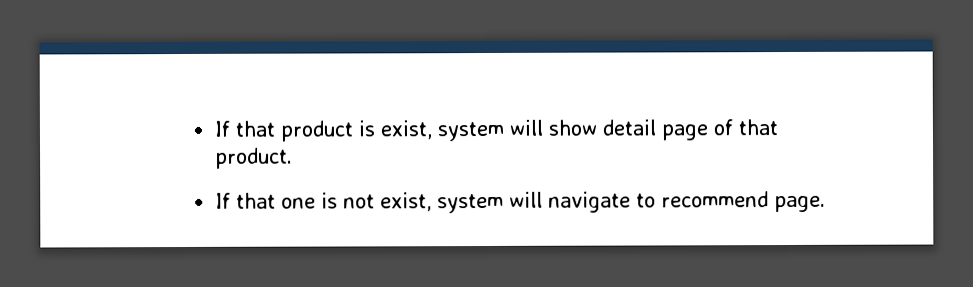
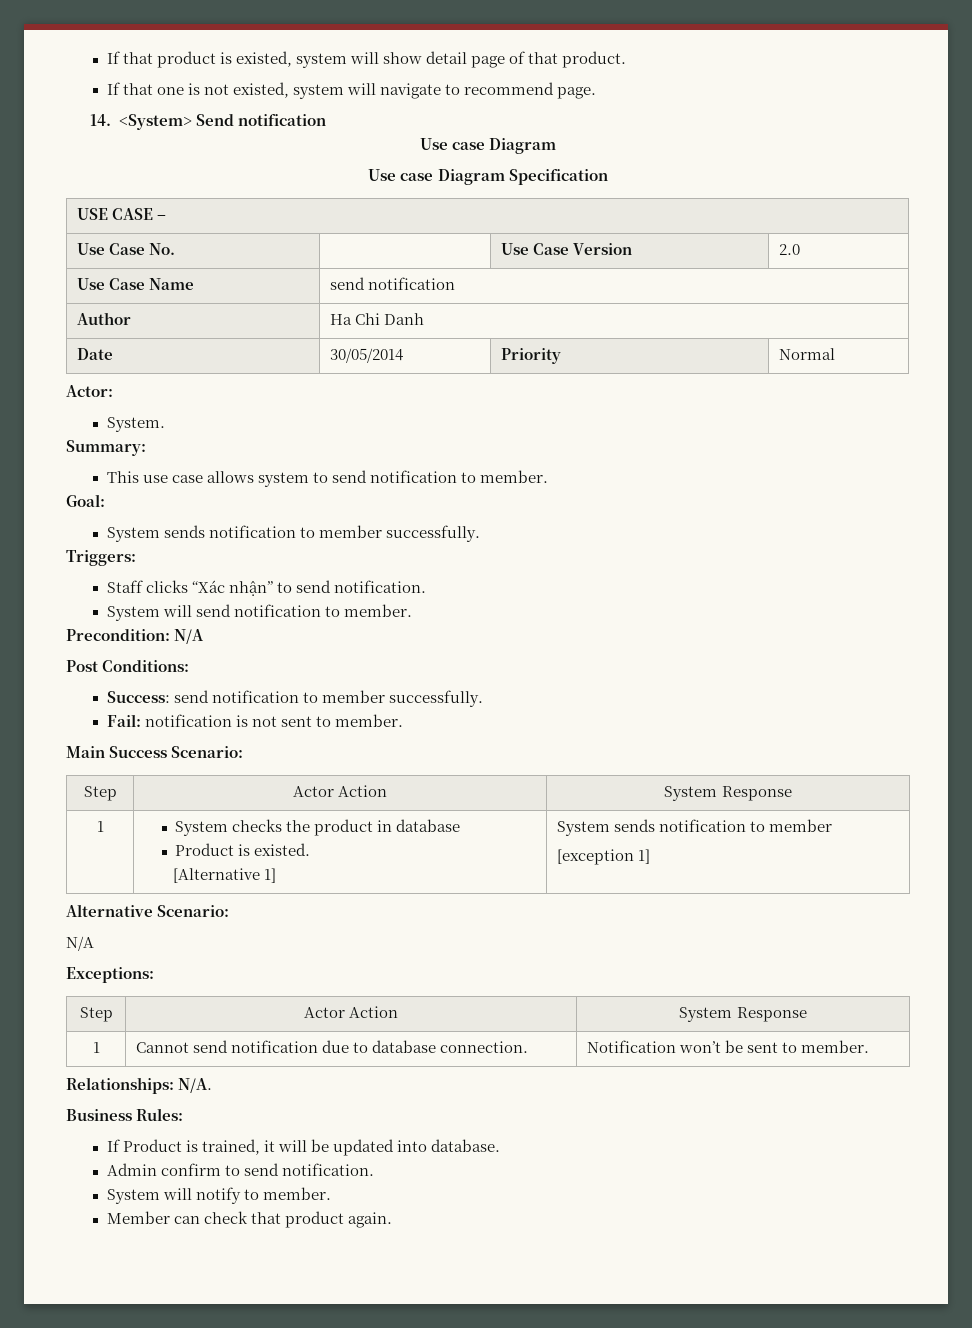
- If that product is exist, system will show detail page of that product.
+ If that product is existed, system will show detail page of that product.
- If that one is not exist, system will navigate to recommend page.
+ If that one is not existed, system will navigate to recommend page.
+ 14. <System> Send notification
+ Use case Diagram
+ Use case Diagram Specification
+ USE CASE –
+ Use Case No. | | Use Case Version | 2.0
+ Use Case Name | send notification
+ Author | Ha Chi Danh
+ Date | 30/05/2014 | Priority | Normal
+ Actor:
+ System.
+ Summary:
+ This use case allows system to send notification to member.
+ Goal:
+ System sends notification to member successfully.
+ Triggers:
+ Staff clicks “Xác nhận” to send notification.
+ System will send notification to member.
+ Precondition: N/A
+ Post Conditions:
+ Success: send notification to member successfully.
+ Fail: notification is not sent to member.
+ Main Success Scenario:
+ Step | Actor Action | System Response
+ 1 | System checks the product in database
+ Product is existed.
+ [Alternative 1] | System sends notification to member
+ [exception 1]
+ Alternative Scenario:
+ N/A
+ Exceptions:
+ Step | Actor Action | System Response
+ 1 | Cannot send notification due to database connection. | Notification won’t be sent to member.
+ Relationships: N/A.
+ Business Rules:
+ If Product is trained, it will be updated into database.
+ Admin confirm to send notification.
+ System will notify to member.
+ Member can check that product again.

